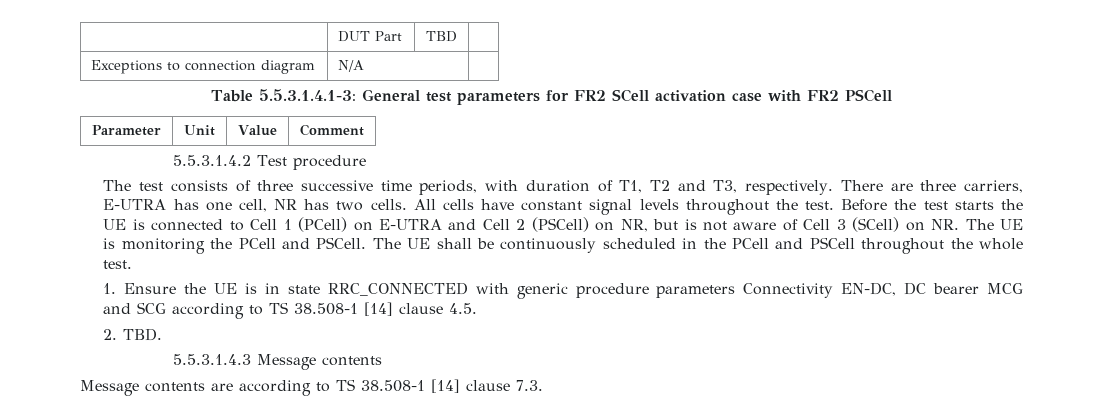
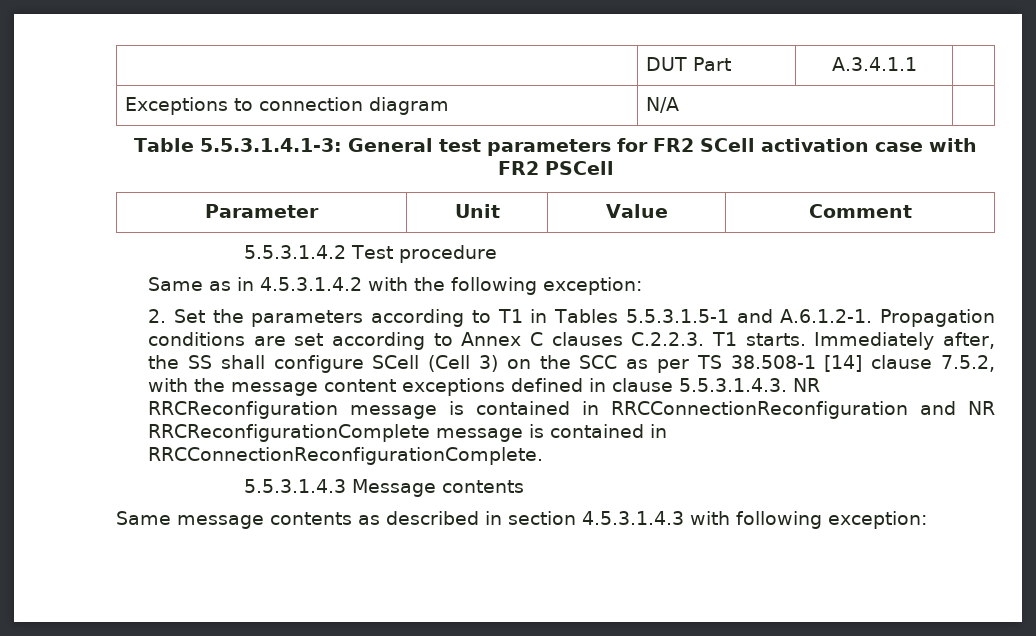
- | DUT Part | TBD |
+ | DUT Part | A.3.4.1.1 |
- The test consists of three successive time periods, with duration of T1, T2 and T3, respectively. There are three carriers, E-UTRA has one cell, NR has two cells. All cells have constant signal levels throughout the test. Before the test starts the UE is connected to Cell 1 (PCell) on E-UTRA and Cell 2 (PSCell) on NR, but is not aware of Cell 3 (SCell) on NR. The UE is monitoring the PCell and PSCell. The UE shall be continuously scheduled in the PCell and PSCell throughout the whole test.
- 1. Ensure the UE is in state RRC_CONNECTED with generic procedure parameters Connectivity EN-DC, DC bearer MCG and SCG according to TS 38.508-1 [14] clause 4.5.
- 2. TBD.
+ Same as in 4.5.3.1.4.2 with the following exception:
+ 2. Set the parameters according to T1 in Tables 5.5.3.1.5-1 and A.6.1.2-1. Propagation conditions are set according to Annex C clauses C.2.2.3. T1 starts. Immediately after, the SS shall configure SCell (Cell 3) on the SCC as per TS 38.508-1 [14] clause 7.5.2, with the message content exceptions defined in clause 5.5.3.1.4.3. NR RRCReconfiguration message is contained in RRCConnectionReconfiguration and NR RRCReconfigurationComplete message is contained in RRCConnectionReconfigurationComplete.
  5.5.3.1.4.3 Message contents
- Message contents are according to TS 38.508-1 [14] clause 7.3.
+ Same message contents as described in section 4.5.3.1.4.3 with following exception:

